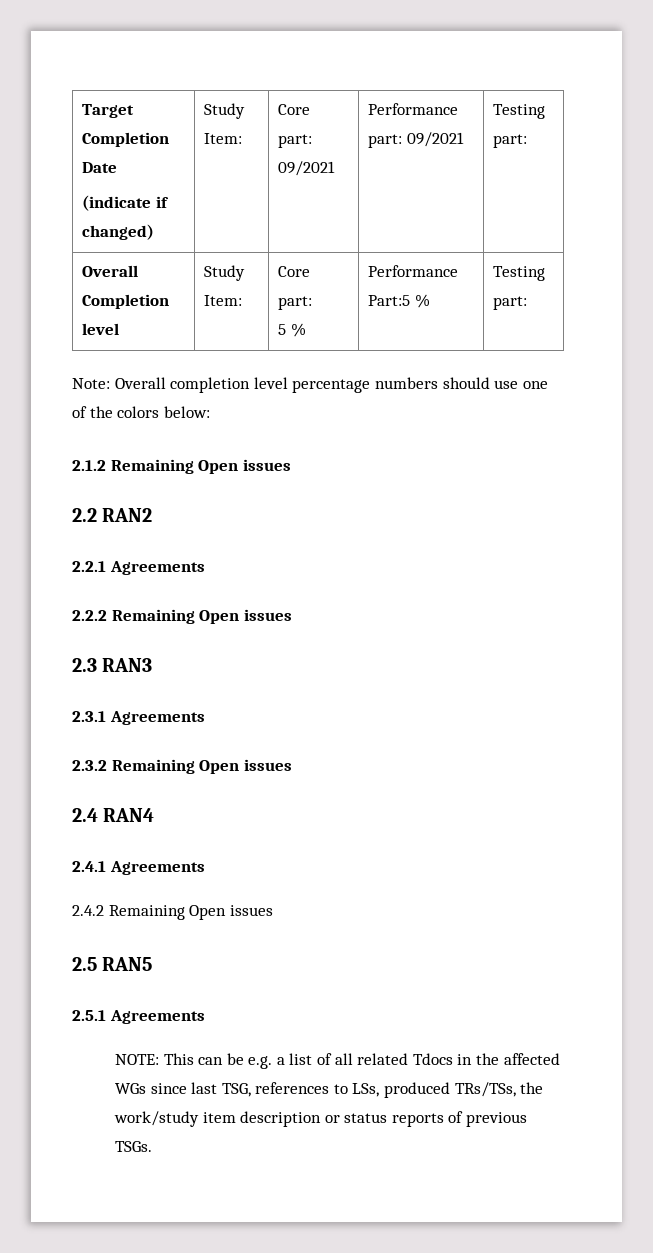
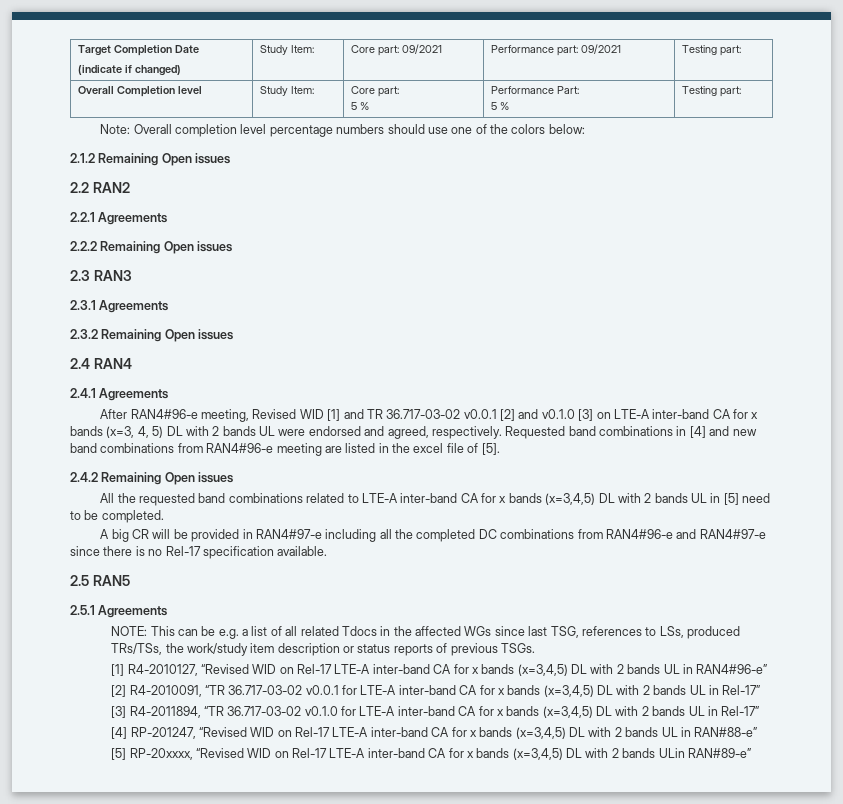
  Overall Completion level | Study Item: | Core part:
- 5 % | Performance Part:5 % | Testing part:
+ 5 % | Performance Part:
+ 5 % | Testing part:
+ After RAN4#96-e meeting, Revised WID [1] and TR 36.717-03-02 v0.0.1 [2] and v0.1.0 [3] on LTE-A inter-band CA for x bands (x=3, 4, 5) DL with 2 bands UL were endorsed and agreed, respectively. Requested band combinations in [4] and new band combinations from RAN4#96-e meeting are listed in the excel file of [5].
  2.4.2 Remaining Open issues
+ All the requested band combinations related to LTE-A inter-band CA for x bands (x=3,4,5) DL with 2 bands UL in [5] need to be completed.
+ A big CR will be provided in RAN4#97-e including all the completed DC combinations from RAN4#96-e and RAN4#97-e since there is no Rel-17 specification available.
+ [1] R4-2010127, “Revised WID on Rel-17 LTE-A inter-band CA for x bands (x=3,4,5) DL with 2 bands UL in RAN4#96-e”
+ [2] R4-2010091, “TR 36.717-03-02 v0.0.1 for LTE-A inter-band CA for x bands (x=3,4,5) DL with 2 bands UL in Rel-17”
+ [3] R4-2011894, “TR 36.717-03-02 v0.1.0 for LTE-A inter-band CA for x bands (x=3,4,5) DL with 2 bands UL in Rel-17”
+ [4] RP-201247, “Revised WID on Rel-17 LTE-A inter-band CA for x bands (x=3,4,5) DL with 2 bands UL in RAN#88-e”
+ [5] RP-20xxxx, “Revised WID on Rel-17 LTE-A inter-band CA for x bands (x=3,4,5) DL with 2 bands ULin RAN#89-e”

